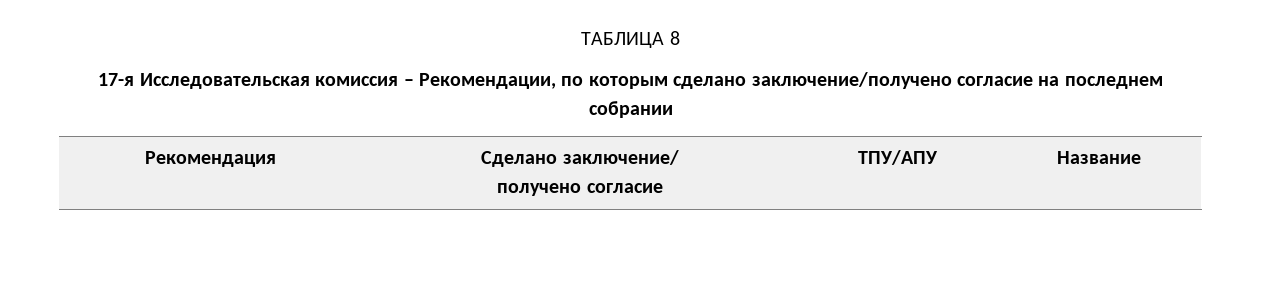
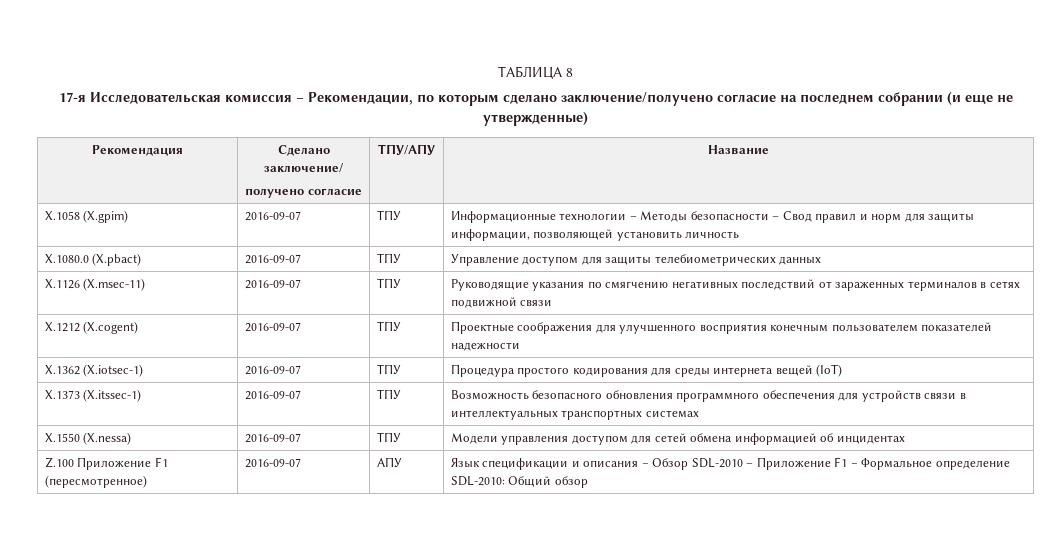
- 17-я Исследовательская комиссия – Рекомендации, по которым сделано заключение/получено согласие на последнем собрании
+ 17-я Исследовательская комиссия – Рекомендации, по которым сделано заключение/получено согласие на последнем собрании (и еще не утвержденные)
+ X.1058 (X.gpim) | 2016-09-07 | ТПУ | Информационные технологии – Методы безопасности – Свод правил и норм для защиты информации, позволяющей установить личность
+ X.1080.0 (X.pbact) | 2016-09-07 | ТПУ | Управление доступом для защиты телебиометрических данных
+ X.1126 (X.msec-11) | 2016-09-07 | ТПУ | Руководящие указания по смягчению негативных последствий от зараженных терминалов в сетях подвижной связи
+ X.1212 (X.cogent) | 2016-09-07 | ТПУ | Проектные соображения для улучшенного восприятия конечным пользователем показателей надежности
+ X.1362 (X.iotsec-1) | 2016-09-07 | ТПУ | Процедура простого кодирования для среды интернета вещей (IoT)
+ X.1373 (X.itssec-1) | 2016-09-07 | ТПУ | Возможность безопасного обновления программного обеспечения для устройств связи в интеллектуальных транспортных системах
+ X.1550 (X.nessa) | 2016-09-07 | ТПУ | Модели управления доступом для сетей обмена информацией об инцидентах
+ Z.100 Приложение F1 (пересмотренное) | 2016-09-07 | АПУ | Язык спецификации и описания − Обзор SDL-2010 – Приложение F1 − Формальное определение SDL-2010: Общий обзор

